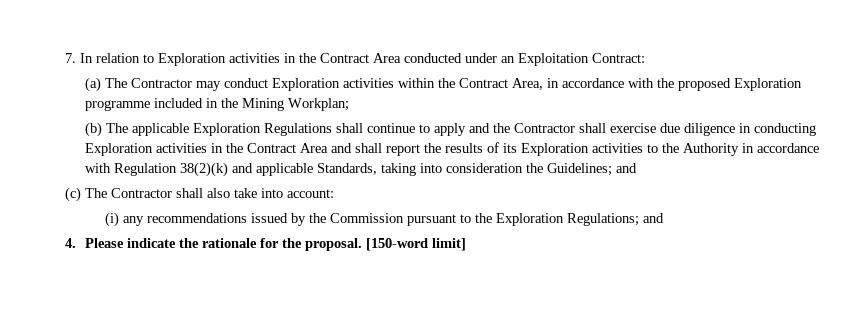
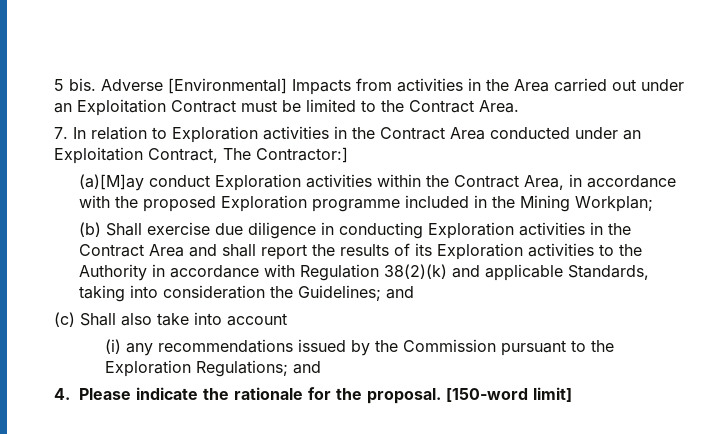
+ 5 bis. Adverse [Environmental] Impacts from activities in the Area carried out under an Exploitation Contract must be limited to the Contract Area.
- 7. In relation to Exploration activities in the Contract Area conducted under an Exploitation Contract:
- (a) The Contractor may conduct Exploration activities within the Contract Area, in accordance with the proposed Exploration programme included in the Mining Workplan;
+ 7. In relation to Exploration activities in the Contract Area conducted under an Exploitation Contract, The Contractor:]
+ (a)[M]ay conduct Exploration activities within the Contract Area, in accordance with the proposed Exploration programme included in the Mining Workplan;
- (b) The applicable Exploration Regulations shall continue to apply and the Contractor shall exercise due diligence in conducting Exploration activities in the Contract Area and shall report the results of its Exploration activities to the Authority in accordance with Regulation 38(2)(k) and applicable Standards, taking into consideration the Guidelines; and
+ (b) Shall exercise due diligence in conducting Exploration activities in the Contract Area and shall report the results of its Exploration activities to the Authority in accordance with Regulation 38(2)(k) and applicable Standards, taking into consideration the Guidelines; and
- (c) The Contractor shall also take into account:
+ (c) Shall also take into account

